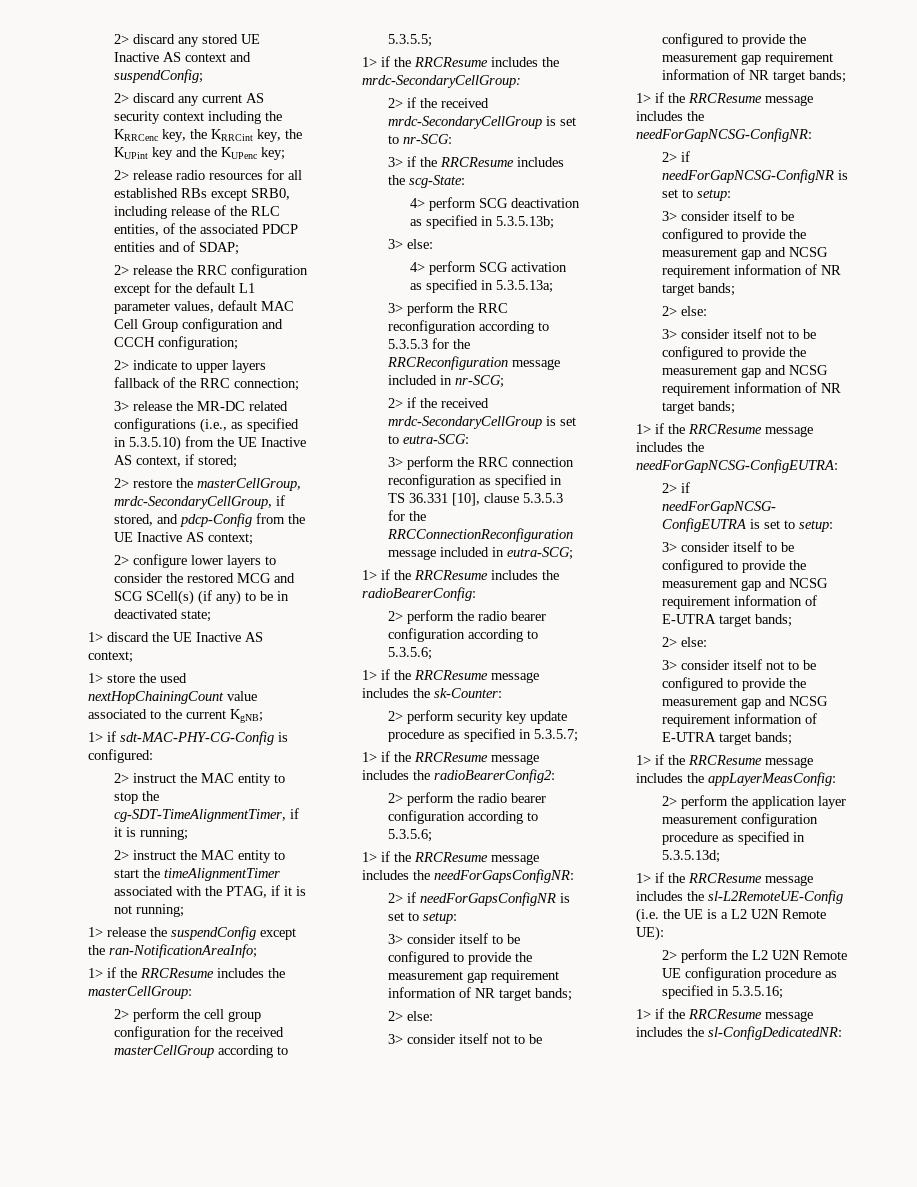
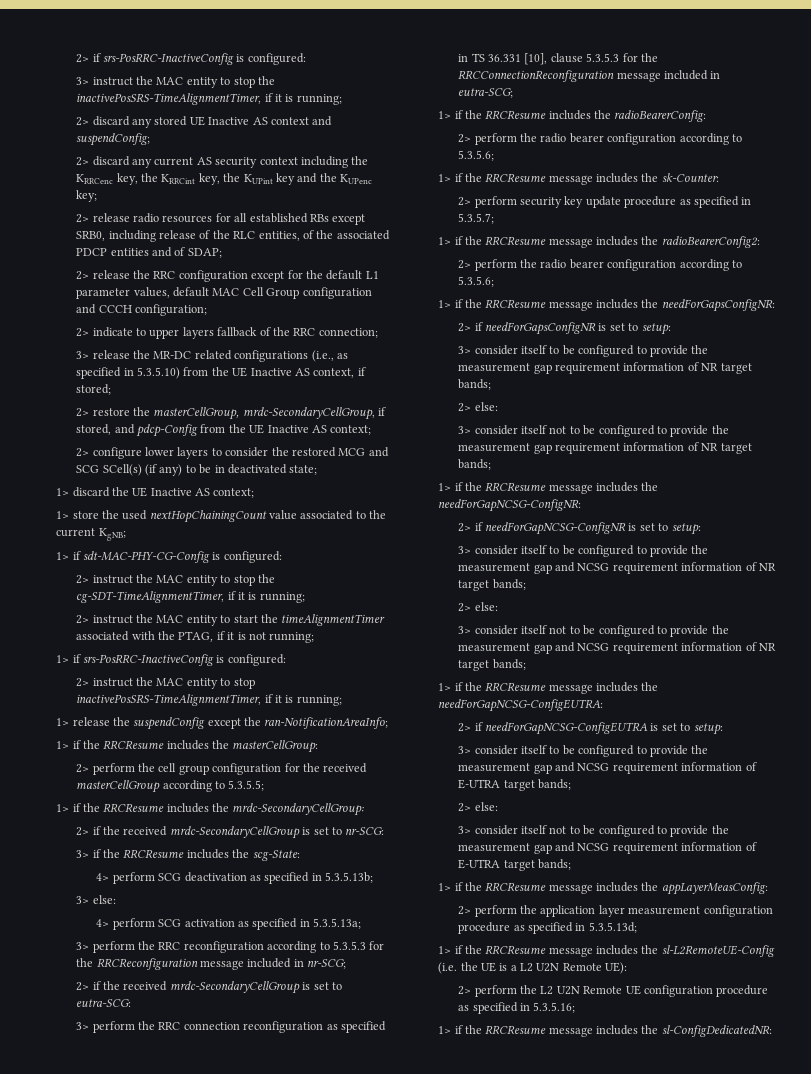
+ 2> if srs-PosRRC-InactiveConfig is configured:
+ 3> instruct the MAC entity to stop the inactivePosSRS-TimeAlignmentTimer, if it is running;
+ 1> if srs-PosRRC-InactiveConfig is configured:
+ 2> instruct the MAC entity to stop inactivePosSRS-TimeAlignmentTimer, if it is running;

